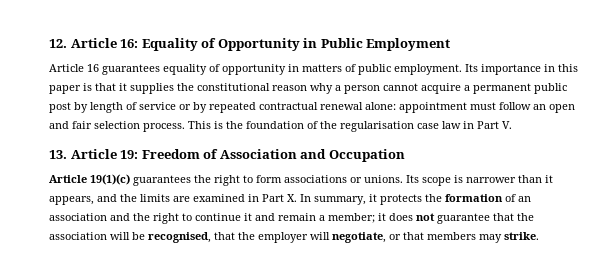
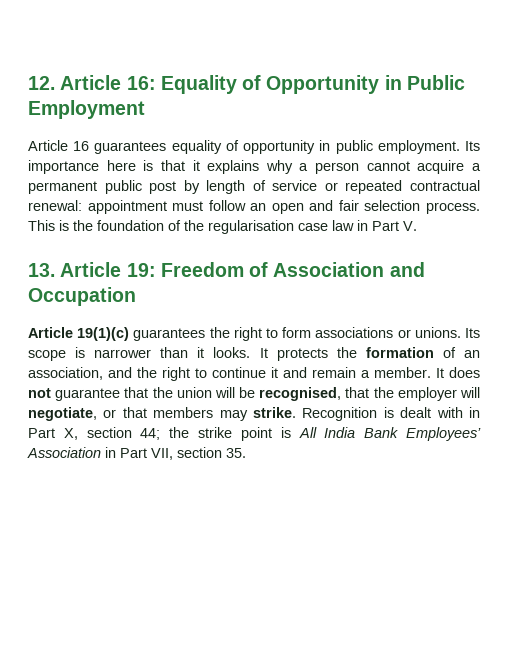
- Article 16 guarantees equality of opportunity in matters of public employment.
+ Article 16 guarantees equality of opportunity in public employment.
- Its importance in this paper is that it supplies the constitutional reason why a person cannot acquire a permanent public post by length of service or by repeated contractual renewal alone: appointment must follow an open and fair selection process.
+ Its importance here is that it explains why a person cannot acquire a permanent public post by length of service or repeated contractual renewal: appointment must follow an open and fair selection process.
- Its scope is narrower than it appears, and the limits are examined in Part X. In summary, it protects the formation of an association and the right to continue it and remain a member; it does not guarantee that the association will be recognised, that the employer will negotiate, or that members may strike.
+ Its scope is narrower than it looks. It protects the formation of an association, and the right to continue it and remain a member. It does not guarantee that the union will be recognised, that the employer will negotiate, or that members may strike.
+ Recognition is dealt with in Part X, section 44; the strike point is All India Bank Employees’ Association in Part VII, section 35.

